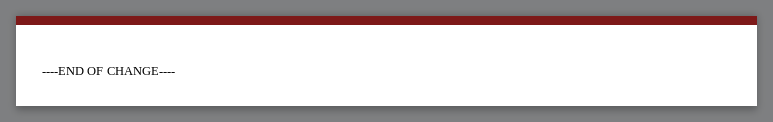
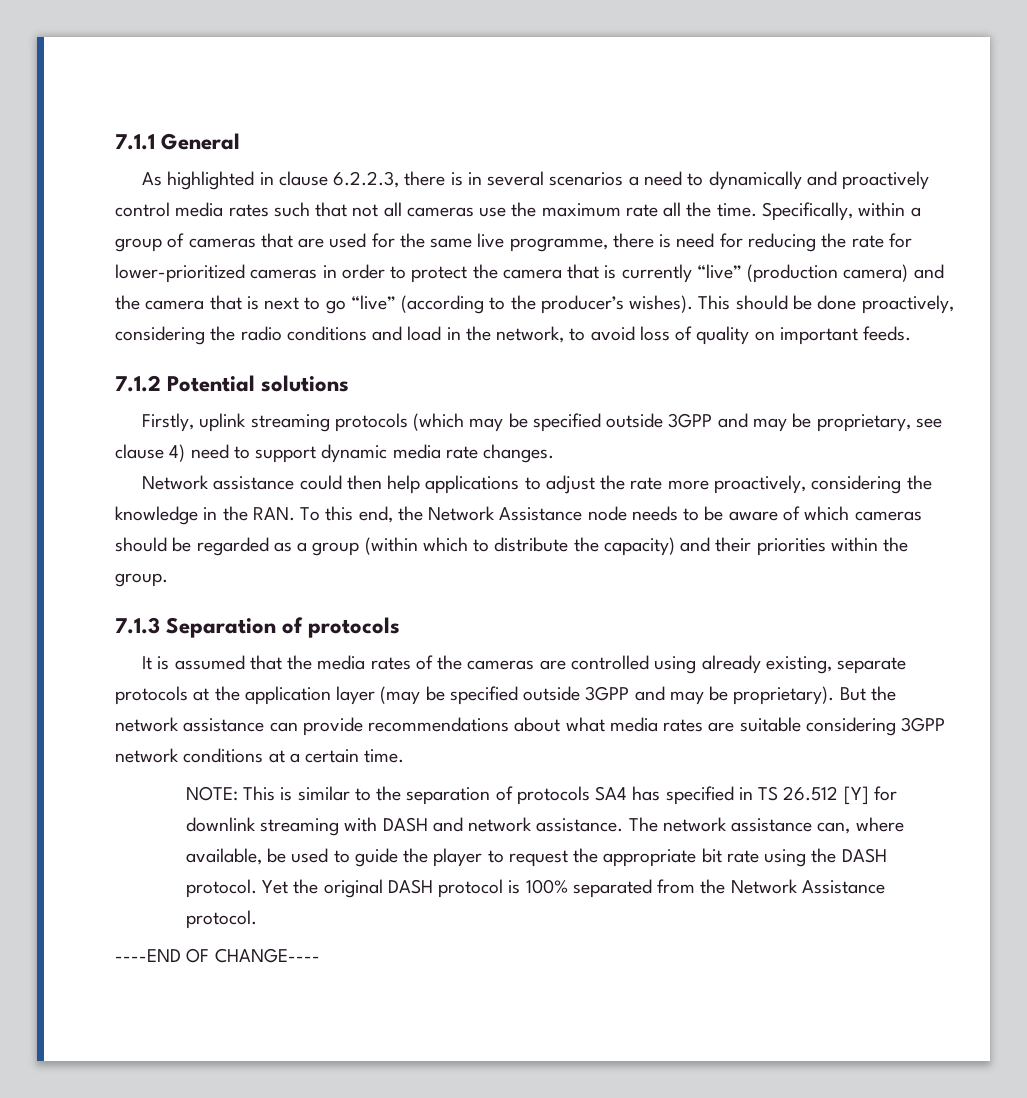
+ 7.1.1 General
+ As highlighted in clause 6.2.2.3, there is in several scenarios a need to dynamically and proactively control media rates such that not all cameras use the maximum rate all the time. Specifically, within a group of cameras that are used for the same live programme, there is need for reducing the rate for lower-prioritized cameras in order to protect the camera that is currently “live” (production camera) and the camera that is next to go “live” (according to the producer’s wishes). This should be done proactively, considering the radio conditions and load in the network, to avoid loss of quality on important feeds.
+ 7.1.2 Potential solutions
+ Firstly, uplink streaming protocols (which may be specified outside 3GPP and may be proprietary, see clause 4) need to support dynamic media rate changes.
+ Network assistance could then help applications to adjust the rate more proactively, considering the knowledge in the RAN. To this end, the Network Assistance node needs to be aware of which cameras should be regarded as a group (within which to distribute the capacity) and their priorities within the group.
+ 7.1.3 Separation of protocols
+ It is assumed that the media rates of the cameras are controlled using already existing, separate protocols at the application layer (may be specified outside 3GPP and may be proprietary). But the network assistance can provide recommendations about what media rates are suitable considering 3GPP network conditions at a certain time.
+ NOTE: This is similar to the separation of protocols SA4 has specified in TS 26.512 [Y] for downlink streaming with DASH and network assistance. The network assistance can, where available, be used to guide the player to request the appropriate bit rate using the DASH protocol. Yet the original DASH protocol is 100% separated from the Network Assistance protocol.

